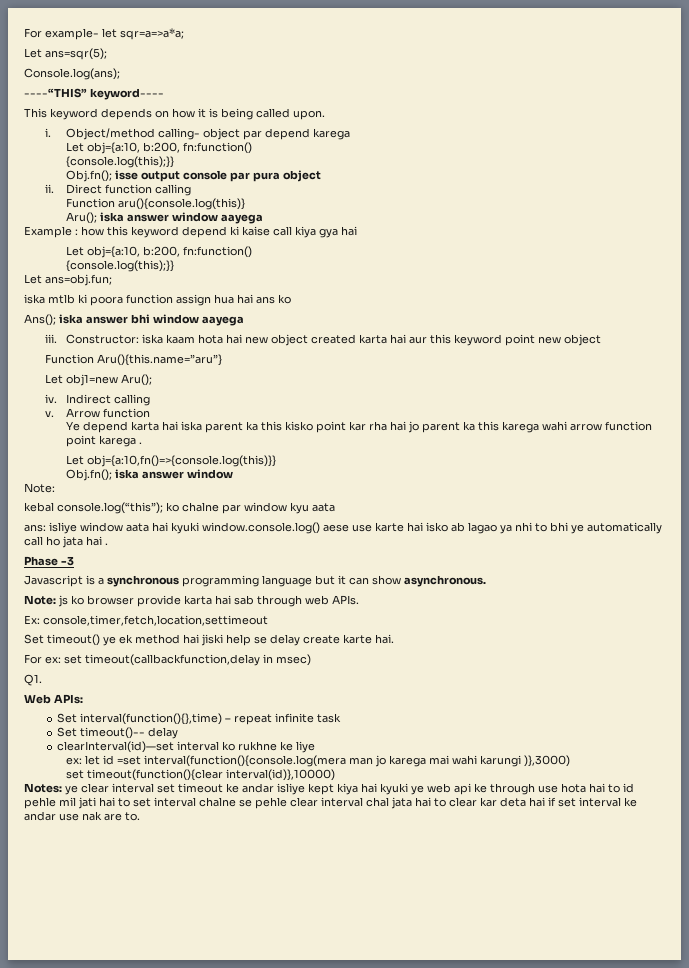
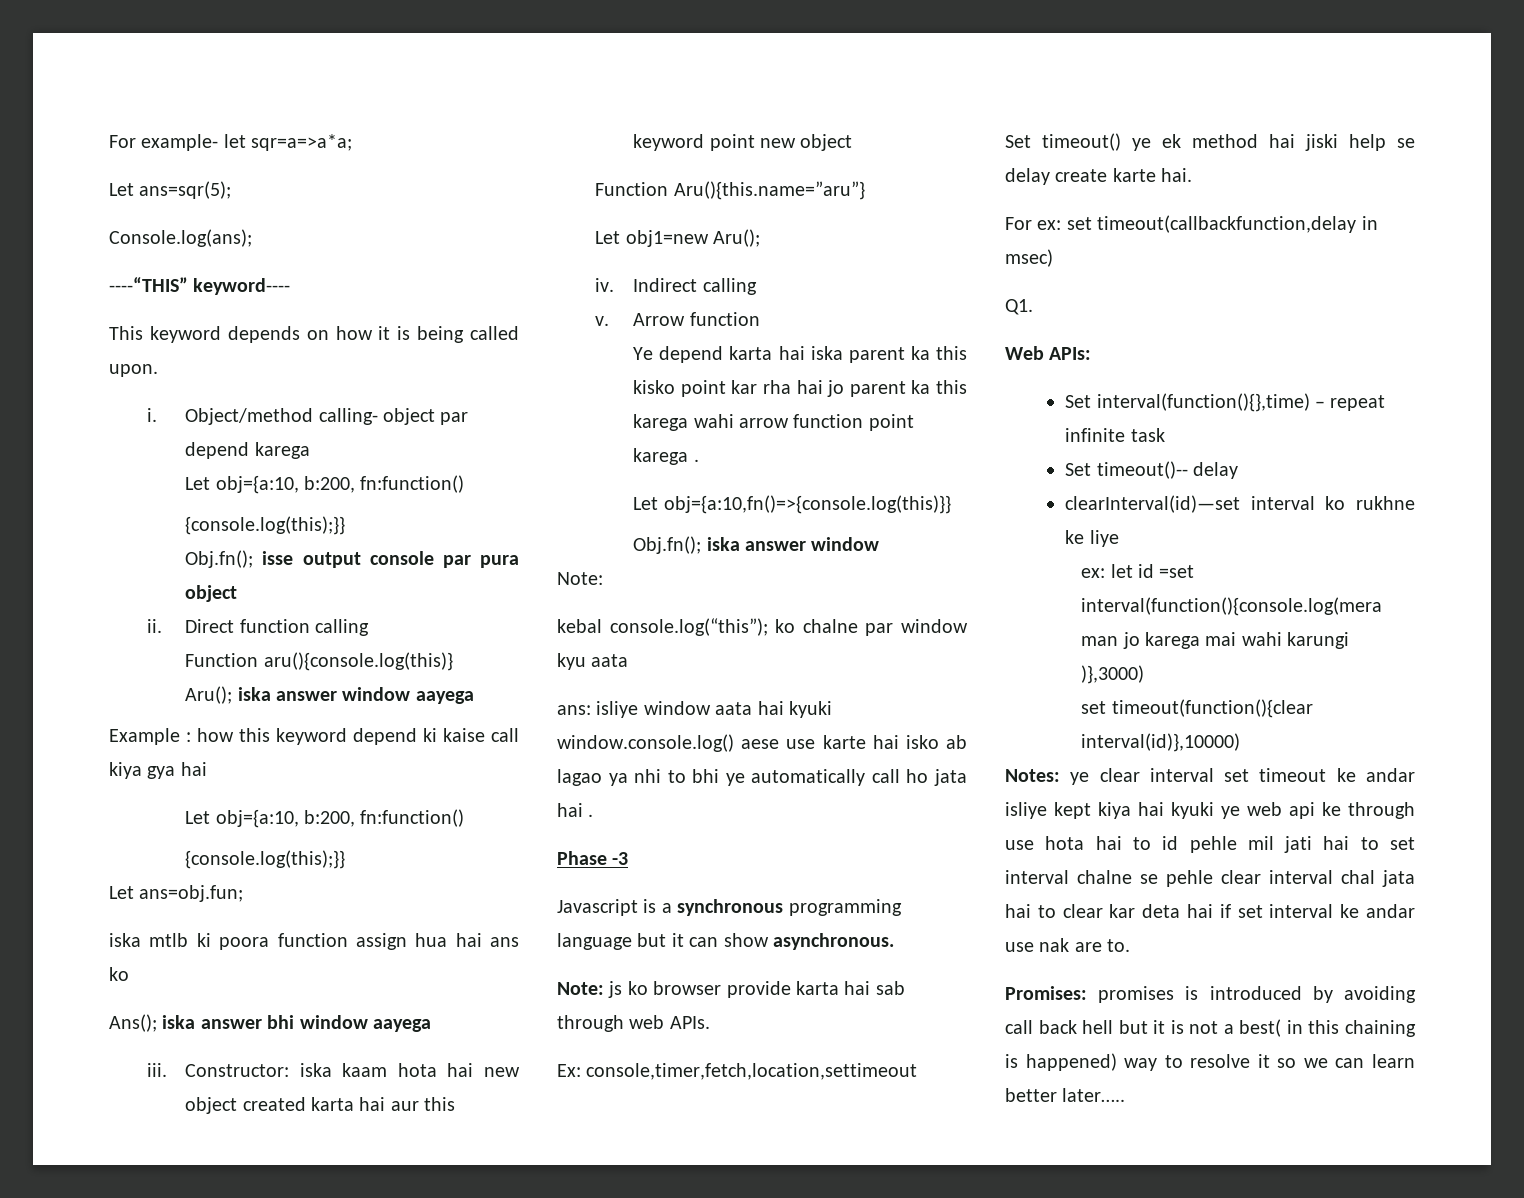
+ Promises: promises is introduced by avoiding call back hell but it is not a best( in this chaining is happened) way to resolve it so we can learn better later…..

